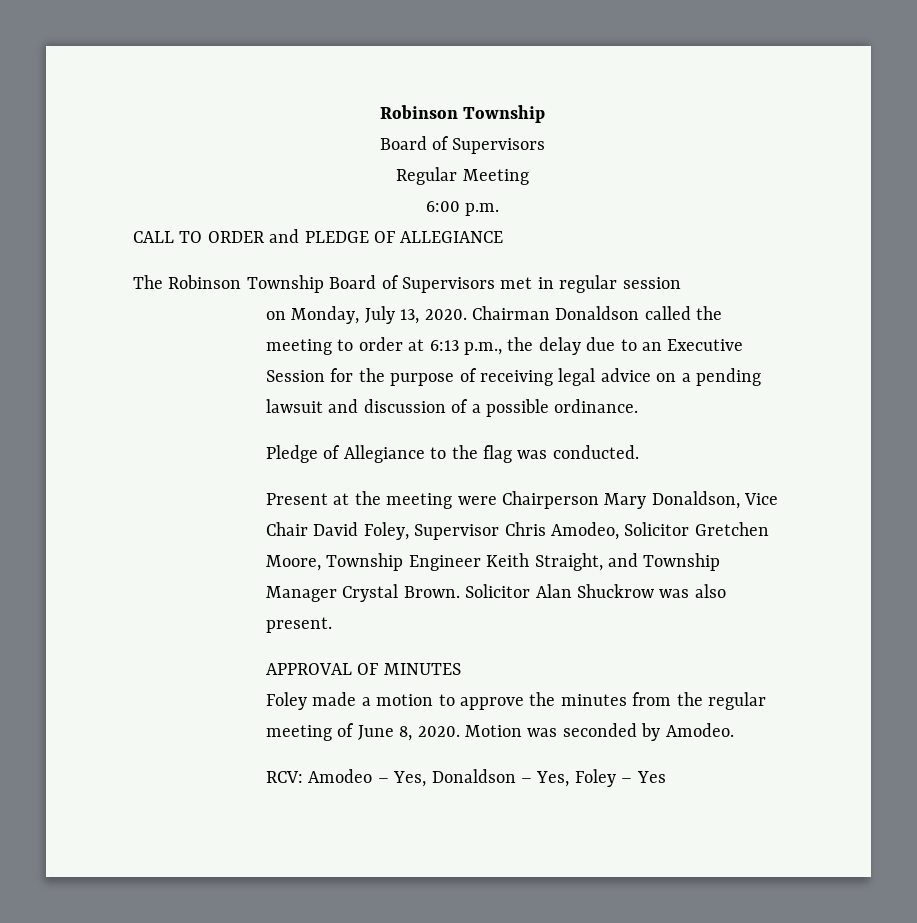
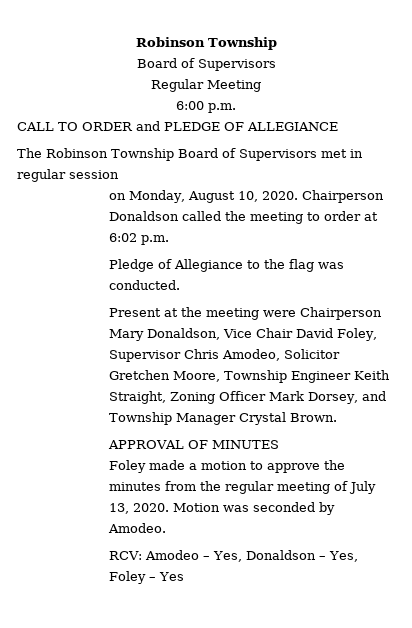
- on Monday, July 13, 2020. Chairman Donaldson called the meeting to order at 6:13 p.m., the delay due to an Executive Session for the purpose of receiving legal advice on a pending lawsuit and discussion of a possible ordinance.
+ on Monday, August 10, 2020. Chairperson Donaldson called the meeting to order at 6:02 p.m.
- Present at the meeting were Chairperson Mary Donaldson, Vice Chair David Foley, Supervisor Chris Amodeo, Solicitor Gretchen Moore, Township Engineer Keith Straight, and Township Manager Crystal Brown. Solicitor Alan Shuckrow was also present.
+ Present at the meeting were Chairperson Mary Donaldson, Vice Chair David Foley, Supervisor Chris Amodeo, Solicitor Gretchen Moore, Township Engineer Keith Straight, Zoning Officer Mark Dorsey, and Township Manager Crystal Brown.
- Foley made a motion to approve the minutes from the regular meeting of June 8, 2020.
+ Foley made a motion to approve the minutes from the regular meeting of July 13, 2020.

